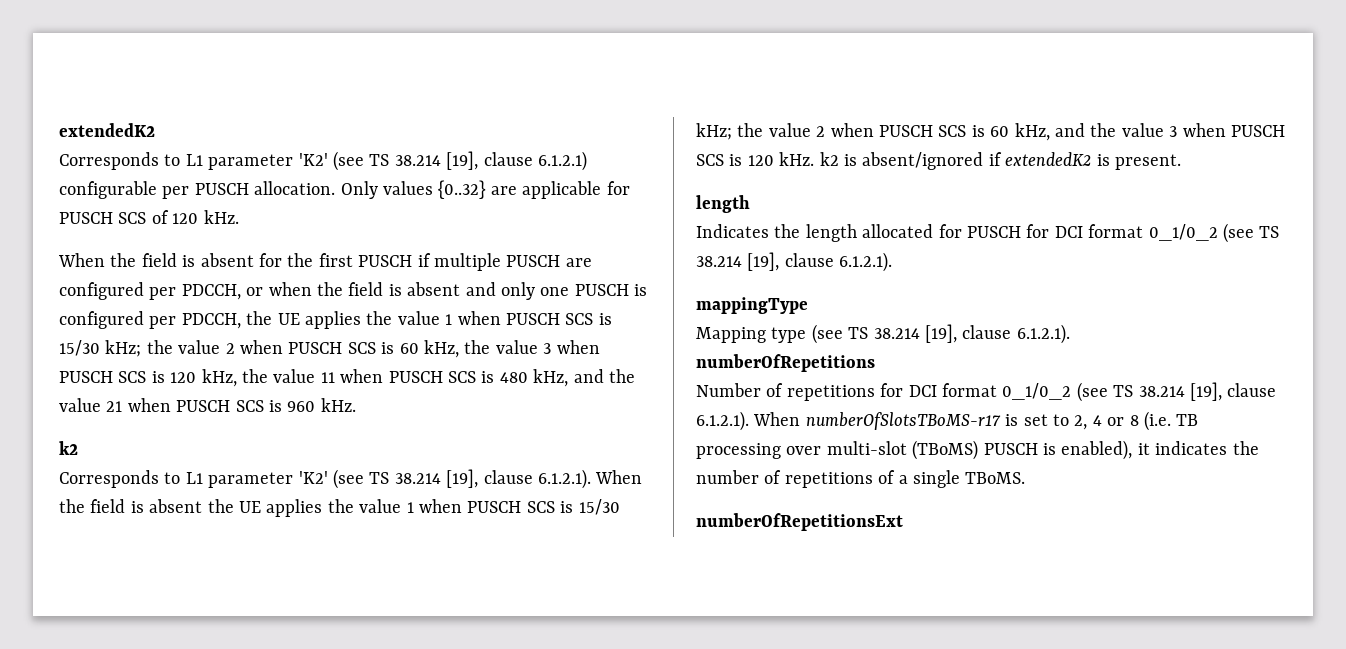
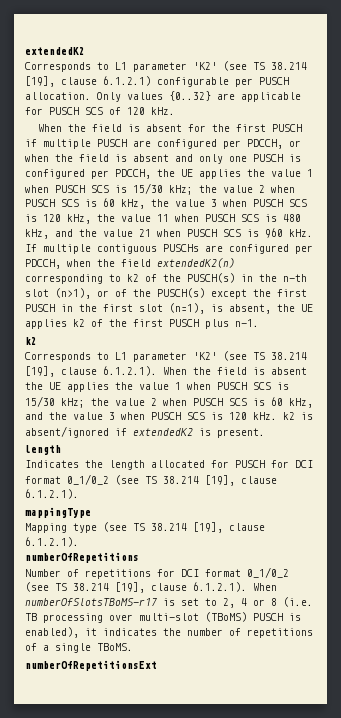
+ If multiple contiguous PUSCHs are configured per PDCCH, when the field extendedK2(n) corresponding to k2 of the PUSCH(s) in the n-th slot (n>1), or of the PUSCH(s) except the first PUSCH in the first slot (n=1), is absent, the UE applies k2 of the first PUSCH plus n-1.

